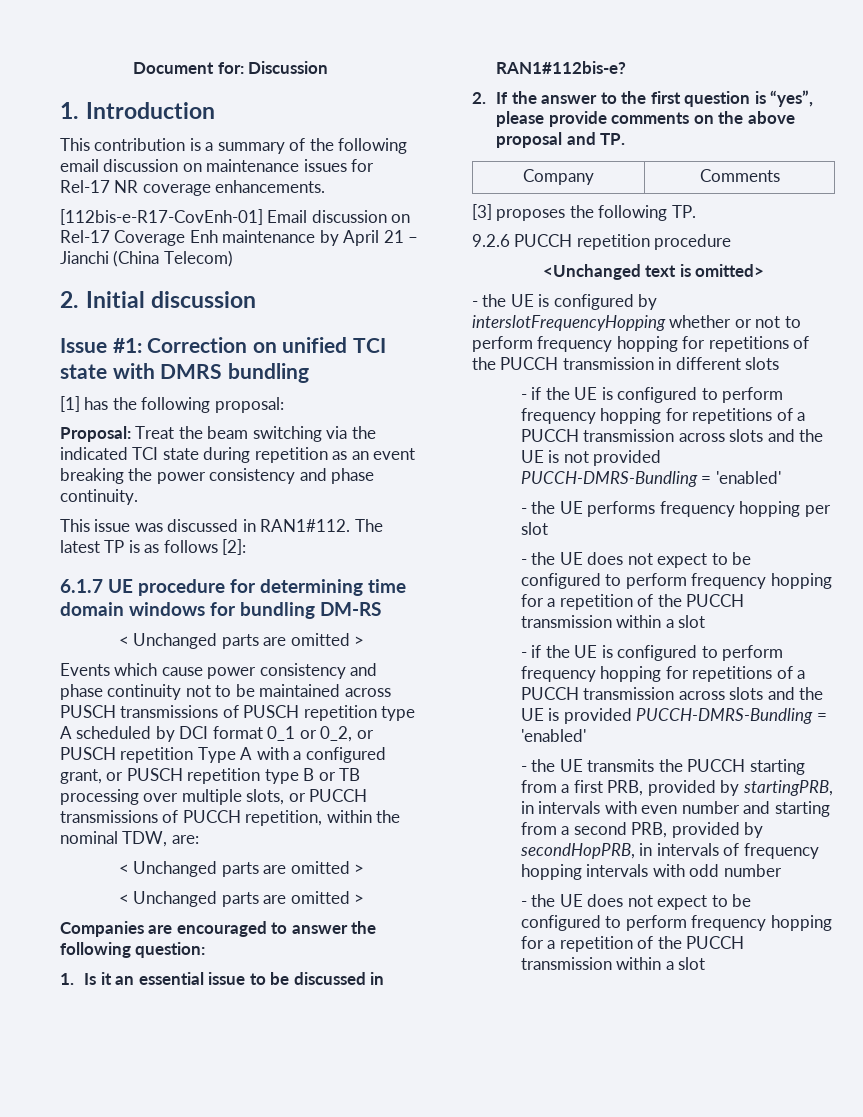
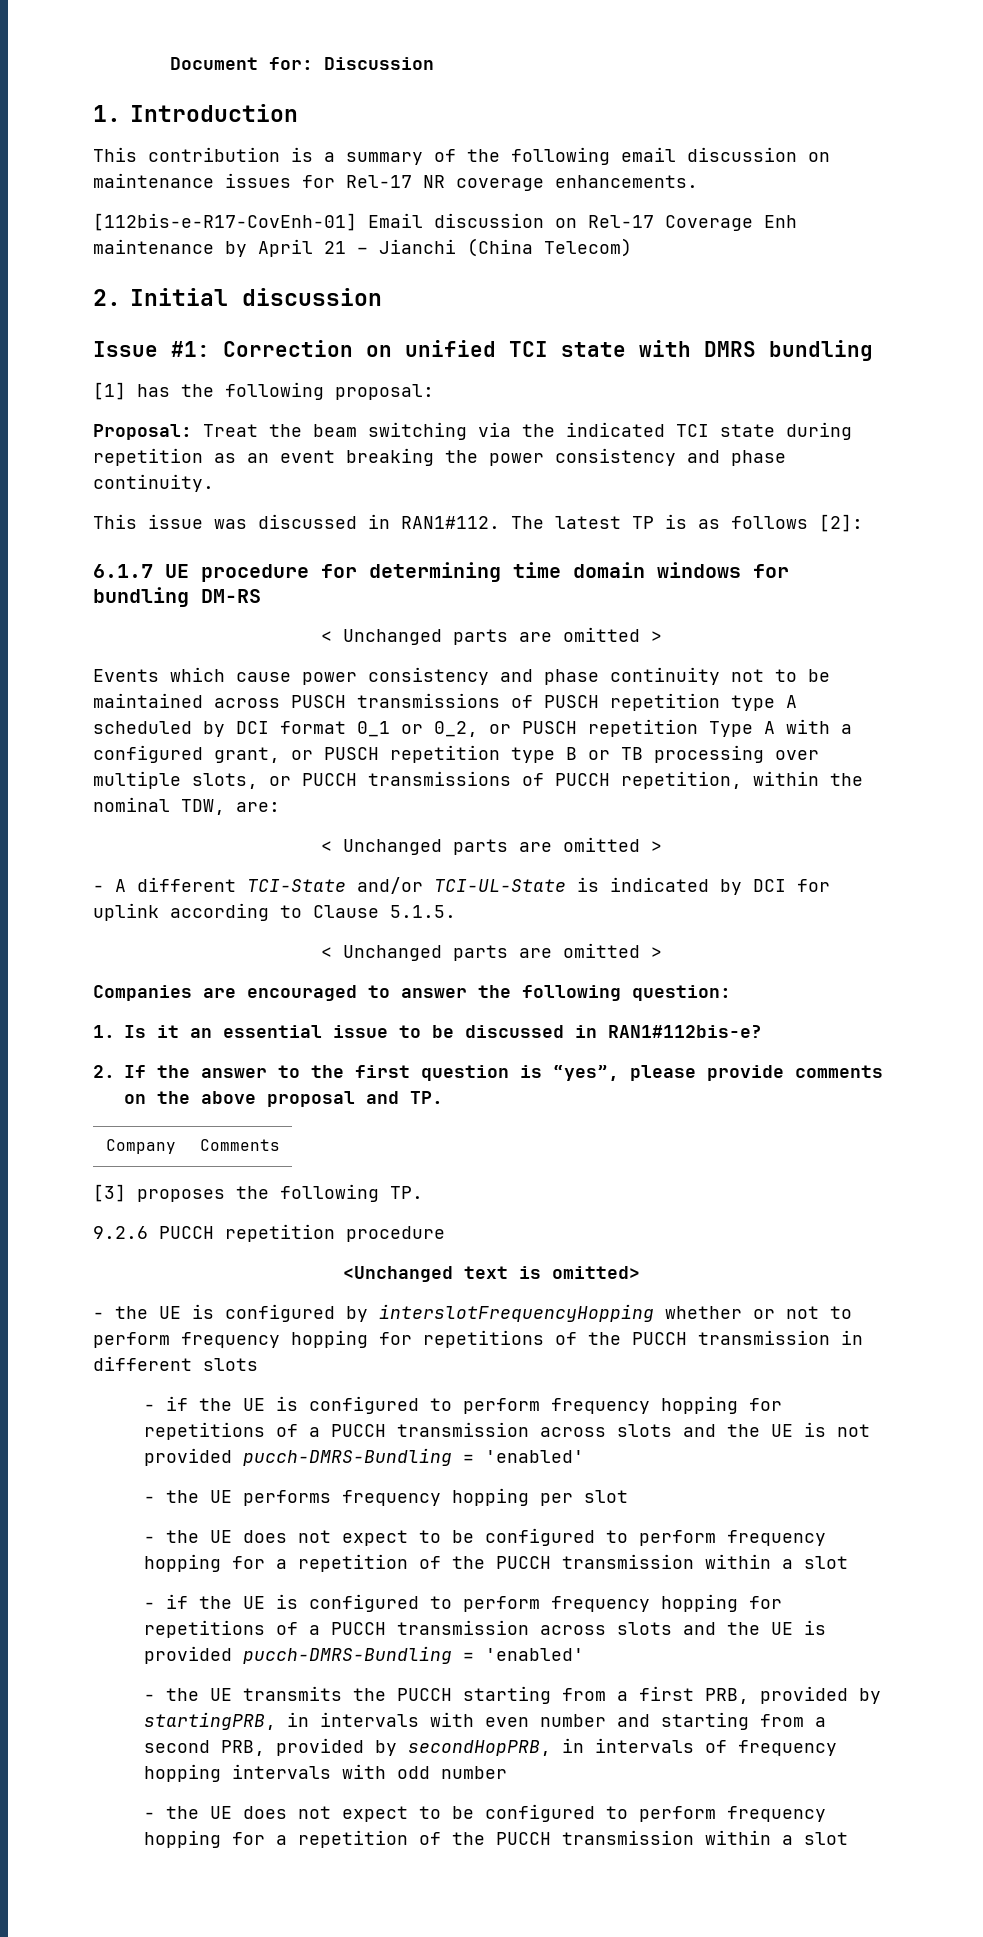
+ - A different TCI-State and/or TCI-UL-State is indicated by DCI for uplink according to Clause 5.1.5.
- - if the UE is configured to perform frequency hopping for repetitions of a PUCCH transmission across slots and the UE is not provided PUCCH-DMRS-Bundling = 'enabled'
+ - if the UE is configured to perform frequency hopping for repetitions of a PUCCH transmission across slots and the UE is not provided pucch-DMRS-Bundling = 'enabled'
- - if the UE is configured to perform frequency hopping for repetitions of a PUCCH transmission across slots and the UE is provided PUCCH-DMRS-Bundling = 'enabled'
+ - if the UE is configured to perform frequency hopping for repetitions of a PUCCH transmission across slots and the UE is provided pucch-DMRS-Bundling = 'enabled'

